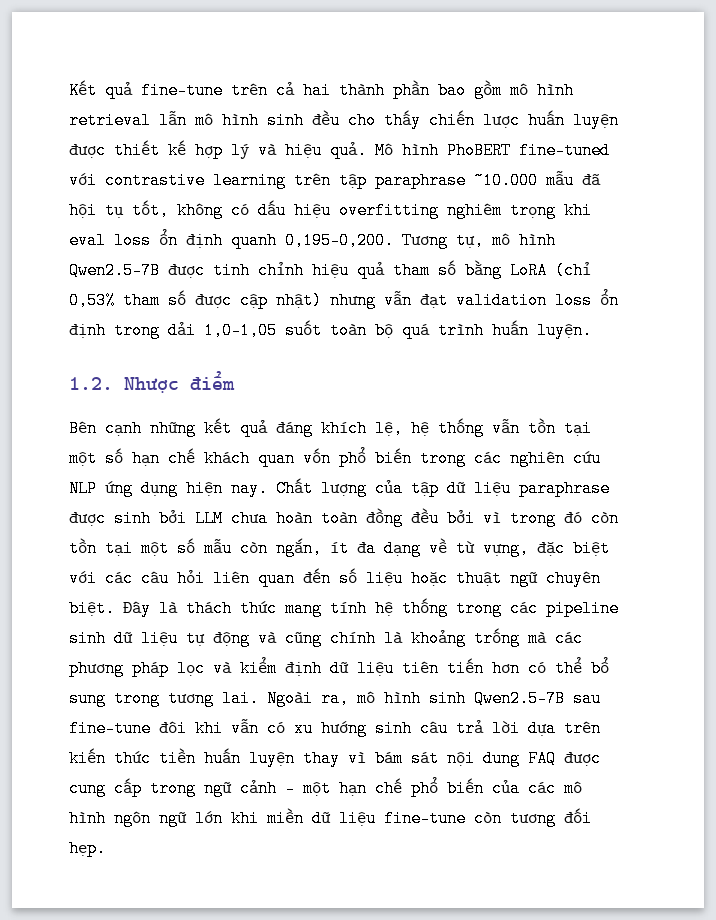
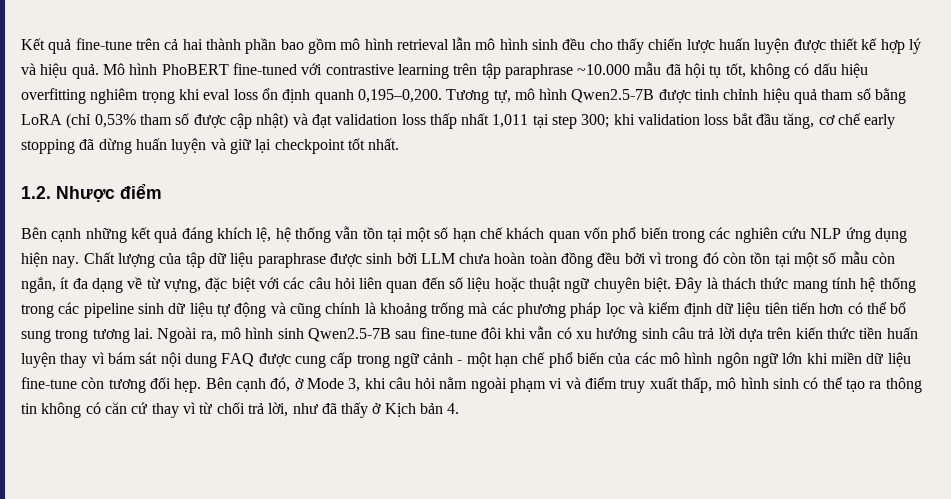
- Tương tự, mô hình Qwen2.5-7B được tinh chỉnh hiệu quả tham số bằng LoRA (chỉ 0,53% tham số được cập nhật) nhưng vẫn đạt validation loss ổn định trong dải 1,0–1,05 suốt toàn bộ quá trình huấn luyện.
+ Tương tự, mô hình Qwen2.5-7B được tinh chỉnh hiệu quả tham số bằng LoRA (chỉ 0,53% tham số được cập nhật) và đạt validation loss thấp nhất 1,011 tại step 300; khi validation loss bắt đầu tăng, cơ chế early stopping đã dừng huấn luyện và giữ lại checkpoint tốt nhất.
+ Bên cạnh đó, ở Mode 3, khi câu hỏi nằm ngoài phạm vi và điểm truy xuất thấp, mô hình sinh có thể tạo ra thông tin không có căn cứ thay vì từ chối trả lời, như đã thấy ở Kịch bản 4.

